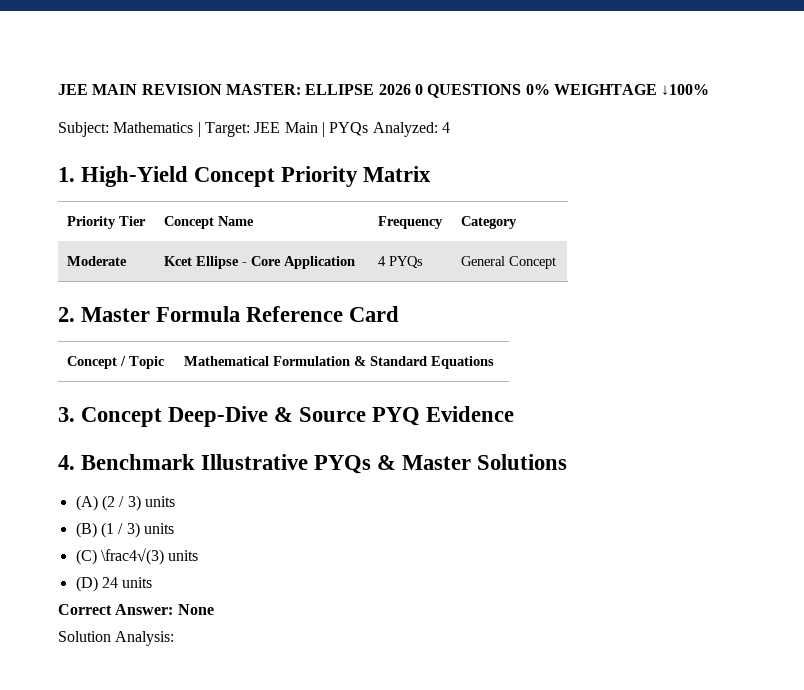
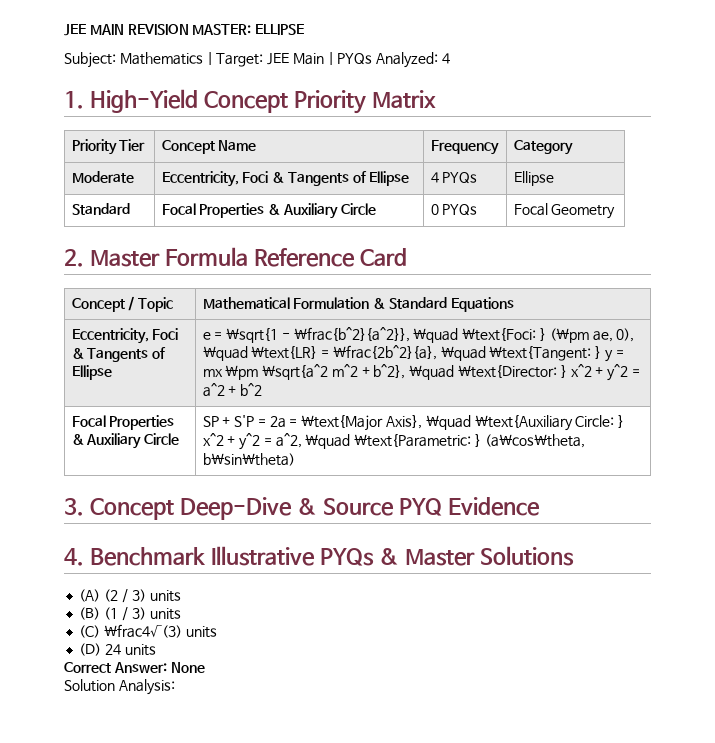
- JEE MAIN REVISION MASTER: ELLIPSE 2026 0 QUESTIONS 0% WEIGHTAGE ↓100%
+ JEE MAIN REVISION MASTER: ELLIPSE
- Moderate | Kcet Ellipse - Core Application | 4 PYQs | General Concept
+ Moderate | Eccentricity, Foci & Tangents of Ellipse | 4 PYQs | Ellipse
+ Standard | Focal Properties & Auxiliary Circle | 0 PYQs | Focal Geometry
+ Eccentricity, Foci & Tangents of Ellipse | e = \sqrt{1 - \frac{b^2}{a^2}}, \quad \text{Foci: } (\pm ae, 0), \quad \text{LR} = \frac{2b^2}{a}, \quad \text{Tangent: } y = mx \pm \sqrt{a^2 m^2 + b^2}, \quad \text{Director: } x^2 + y^2 = a^2 + b^2
+ Focal Properties & Auxiliary Circle | SP + S'P = 2a = \text{Major Axis}, \quad \text{Auxiliary Circle: } x^2 + y^2 = a^2, \quad \text{Parametric: } (a\cos\theta, b\sin\theta)

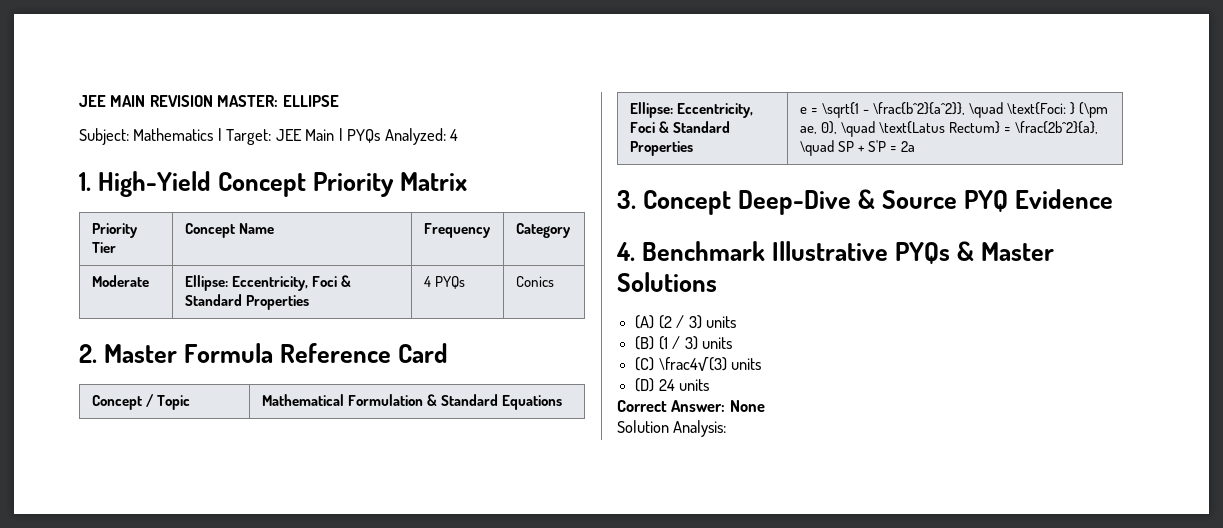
- Moderate | Eccentricity, Foci & Tangents of Ellipse | 4 PYQs | Ellipse
- Standard | Focal Properties & Auxiliary Circle | 0 PYQs | Focal Geometry
+ Moderate | Ellipse: Eccentricity, Foci & Standard Properties | 4 PYQs | Conics
  Concept / Topic | Mathematical Formulation & Standard Equations
- Eccentricity, Foci & Tangents of Ellipse
+ Ellipse: Eccentricity, Foci & Standard Properties
- e = \sqrt{1 - \frac{b^2}{a^2}}, \quad \text{Foci: } (\pm ae, 0), \quad \text{LR} = \frac{2b^2}{a}, \quad \text{Tangent: } y = mx \pm \sqrt{a^2 m^2 + b^2}, \quad \text{Director: } x^2 + y^2 = a^2 + b^2
- Focal Properties & Auxiliary Circle | SP + S'P = 2a = \text{Major Axis}, \quad \text{Auxiliary Circle: } x^2 + y^2 = a^2, \quad \text{Parametric: } (a\cos\theta, b\sin\theta)
+ e = \sqrt{1 - \frac{b^2}{a^2}}, \quad \text{Foci: } (\pm ae, 0), \quad \text{Latus Rectum} = \frac{2b^2}{a}, \quad SP + S'P = 2a

